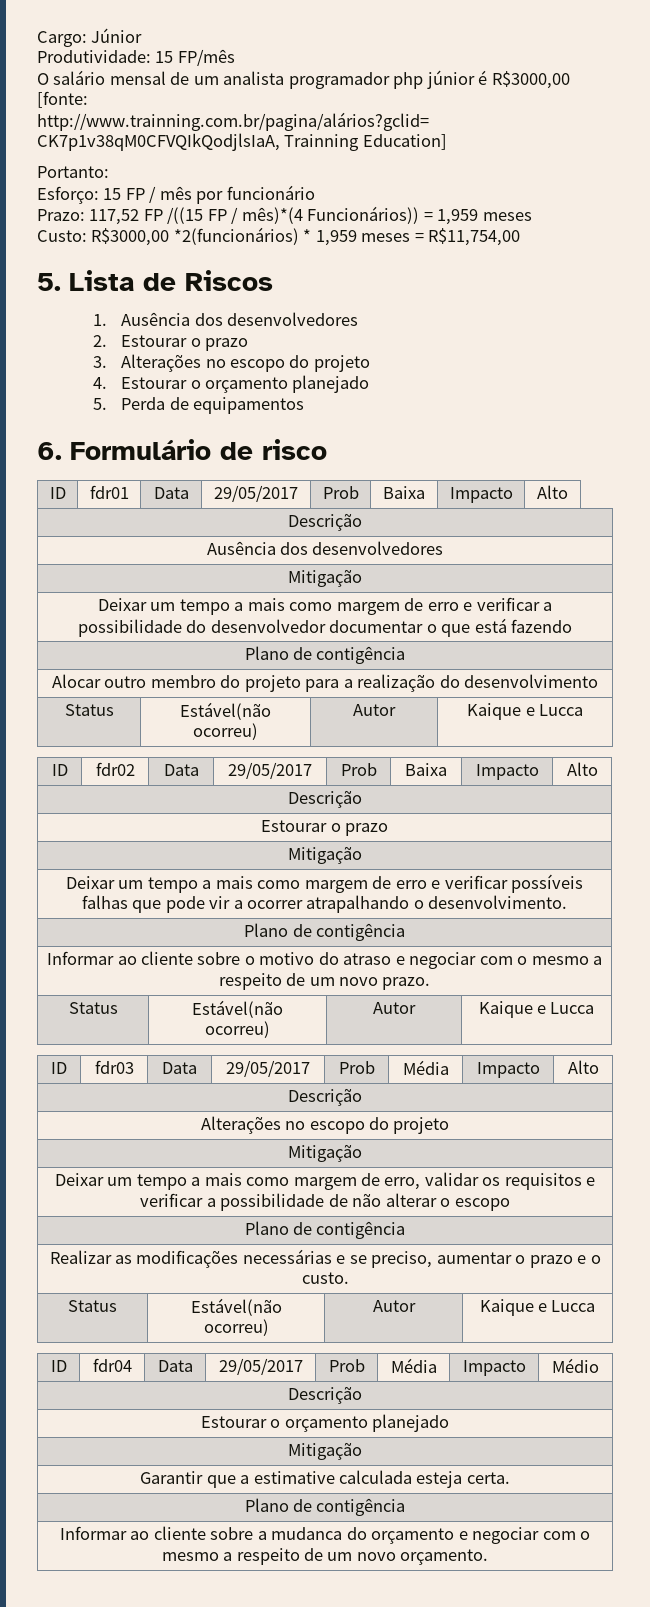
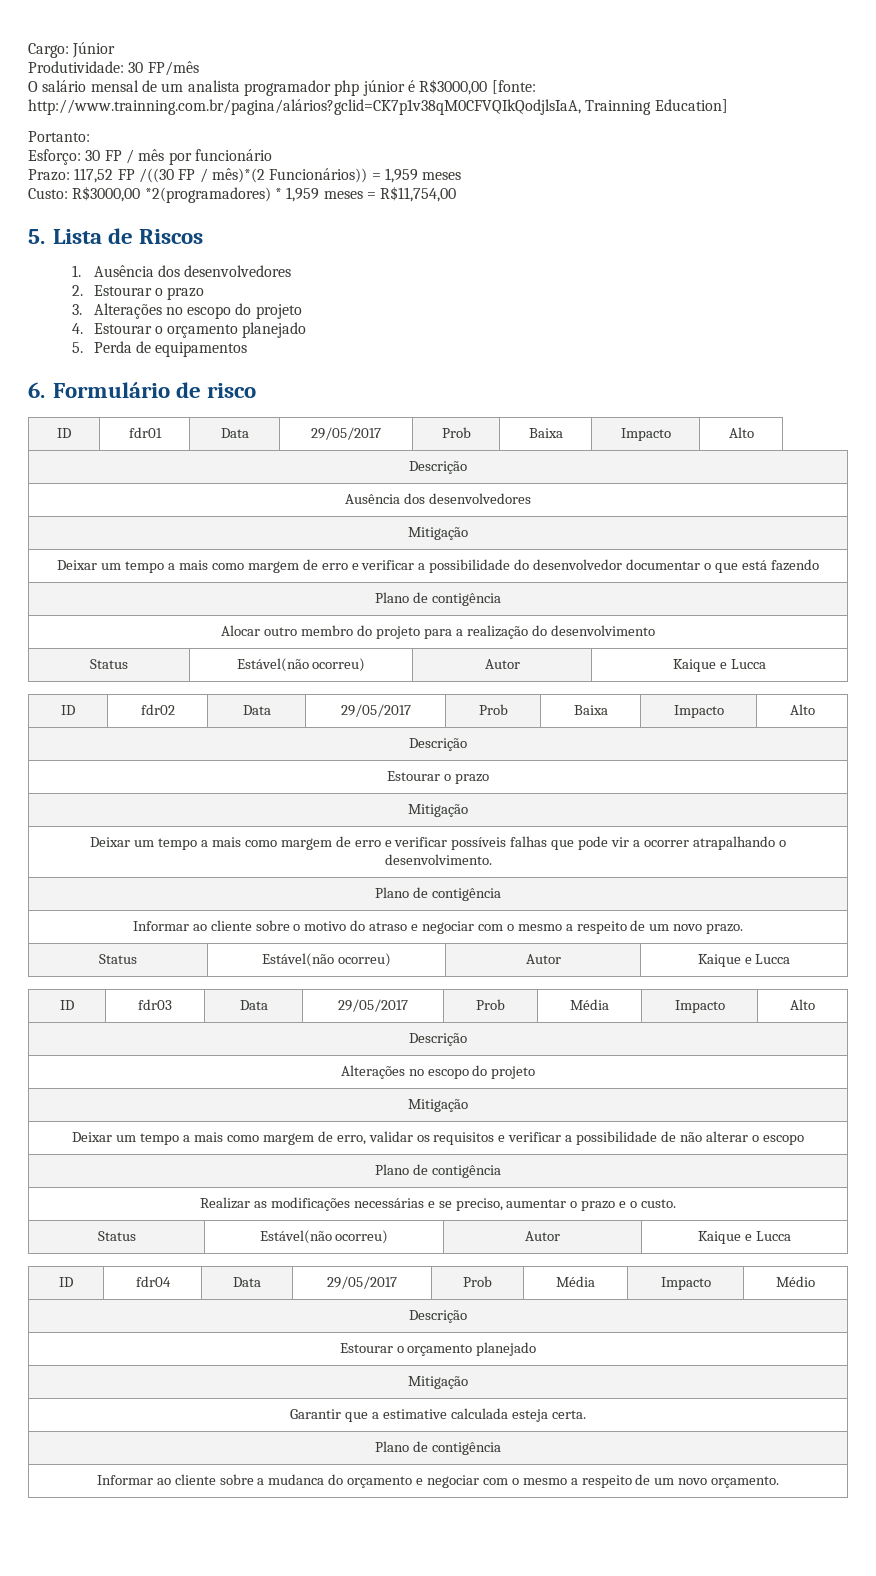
- Produtividade: 15 FP/mês
+ Produtividade: 30 FP/mês
- Esforço: 15 FP / mês por funcionário
+ Esforço: 30 FP / mês por funcionário
- Prazo: 117,52 FP /((15 FP / mês)*(4 Funcionários)) = 1,959 meses
+ Prazo: 117,52 FP /((30 FP / mês)*(2 Funcionários)) = 1,959 meses
- Custo: R$3000,00 *2(funcionários) * 1,959 meses = R$11,754,00
+ Custo: R$3000,00 *2(programadores) * 1,959 meses = R$11,754,00

